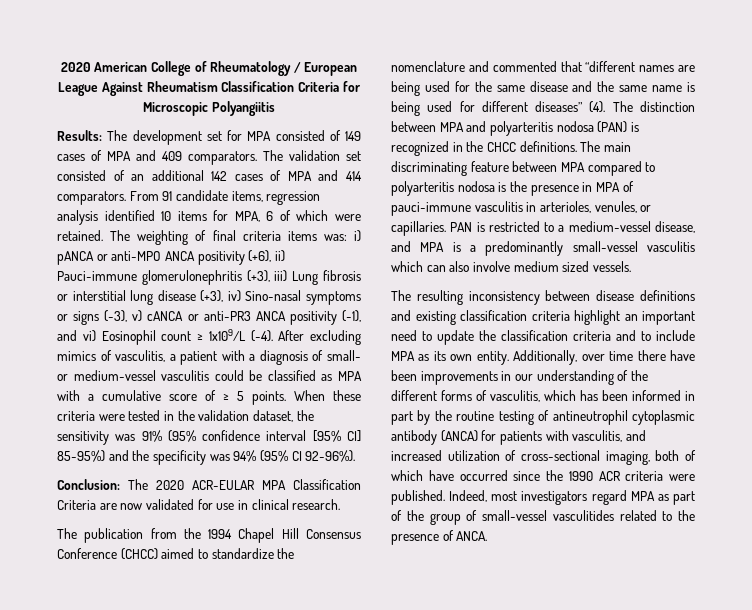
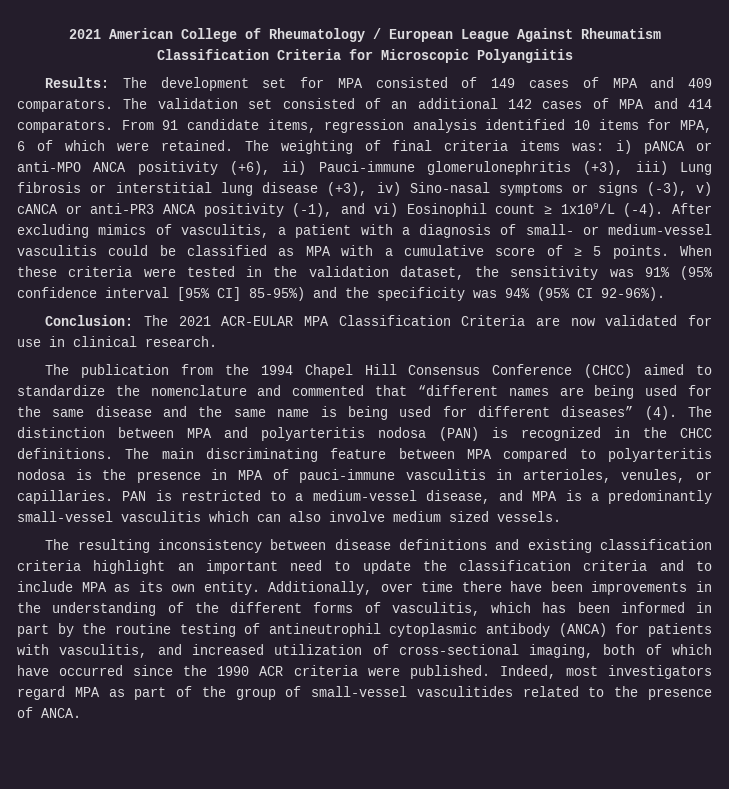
- 2020 American College of Rheumatology / European League Against Rheumatism Classification Criteria for Microscopic Polyangiitis
+ 2021 American College of Rheumatology / European League Against Rheumatism Classification Criteria for Microscopic Polyangiitis
- Conclusion: The 2020 ACR-EULAR MPA Classification Criteria are now validated for use in clinical research.
+ Conclusion: The 2021 ACR-EULAR MPA Classification Criteria are now validated for use in clinical research.
- Additionally, over time there have been improvements in our understanding of the different forms of vasculitis, which has been informed in part by the routine testing of antineutrophil cytoplasmic antibody (ANCA) for patients with vasculitis, and increased utilization of cross-sectional imaging, both of which have occurred since the 1990 ACR criteria were published.
+ Additionally, over time there have been improvements in the understanding of the different forms of vasculitis, which has been informed in part by the routine testing of antineutrophil cytoplasmic antibody (ANCA) for patients with vasculitis, and increased utilization of cross-sectional imaging, both of which have occurred since the 1990 ACR criteria were published.

